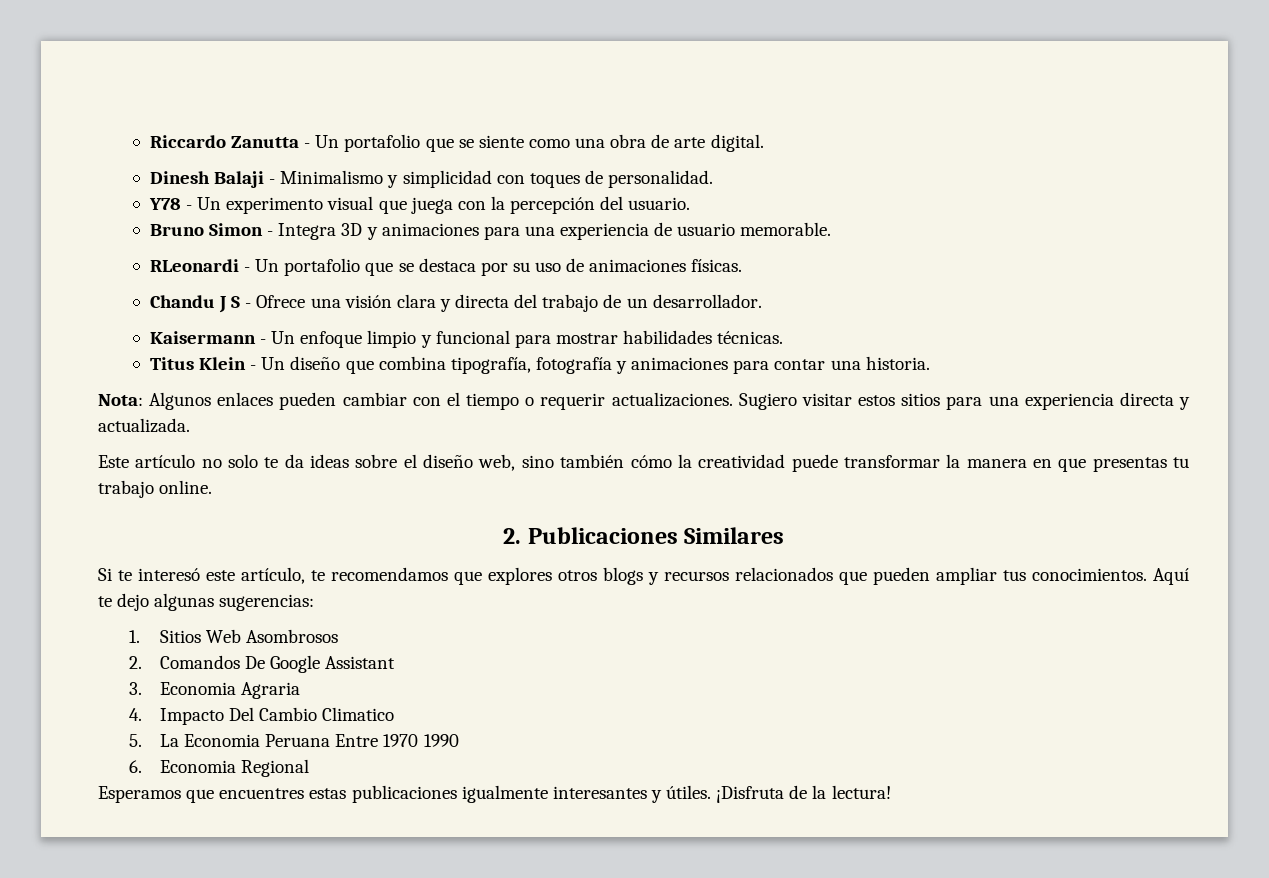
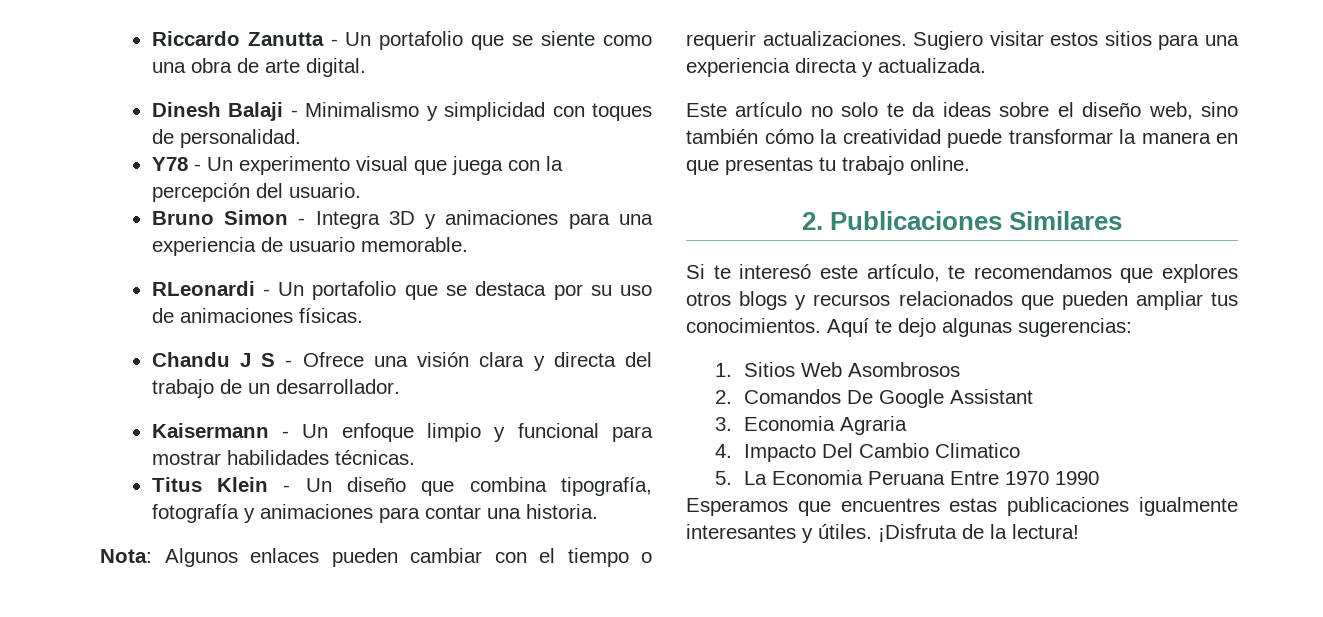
- 6. Economia Regional

